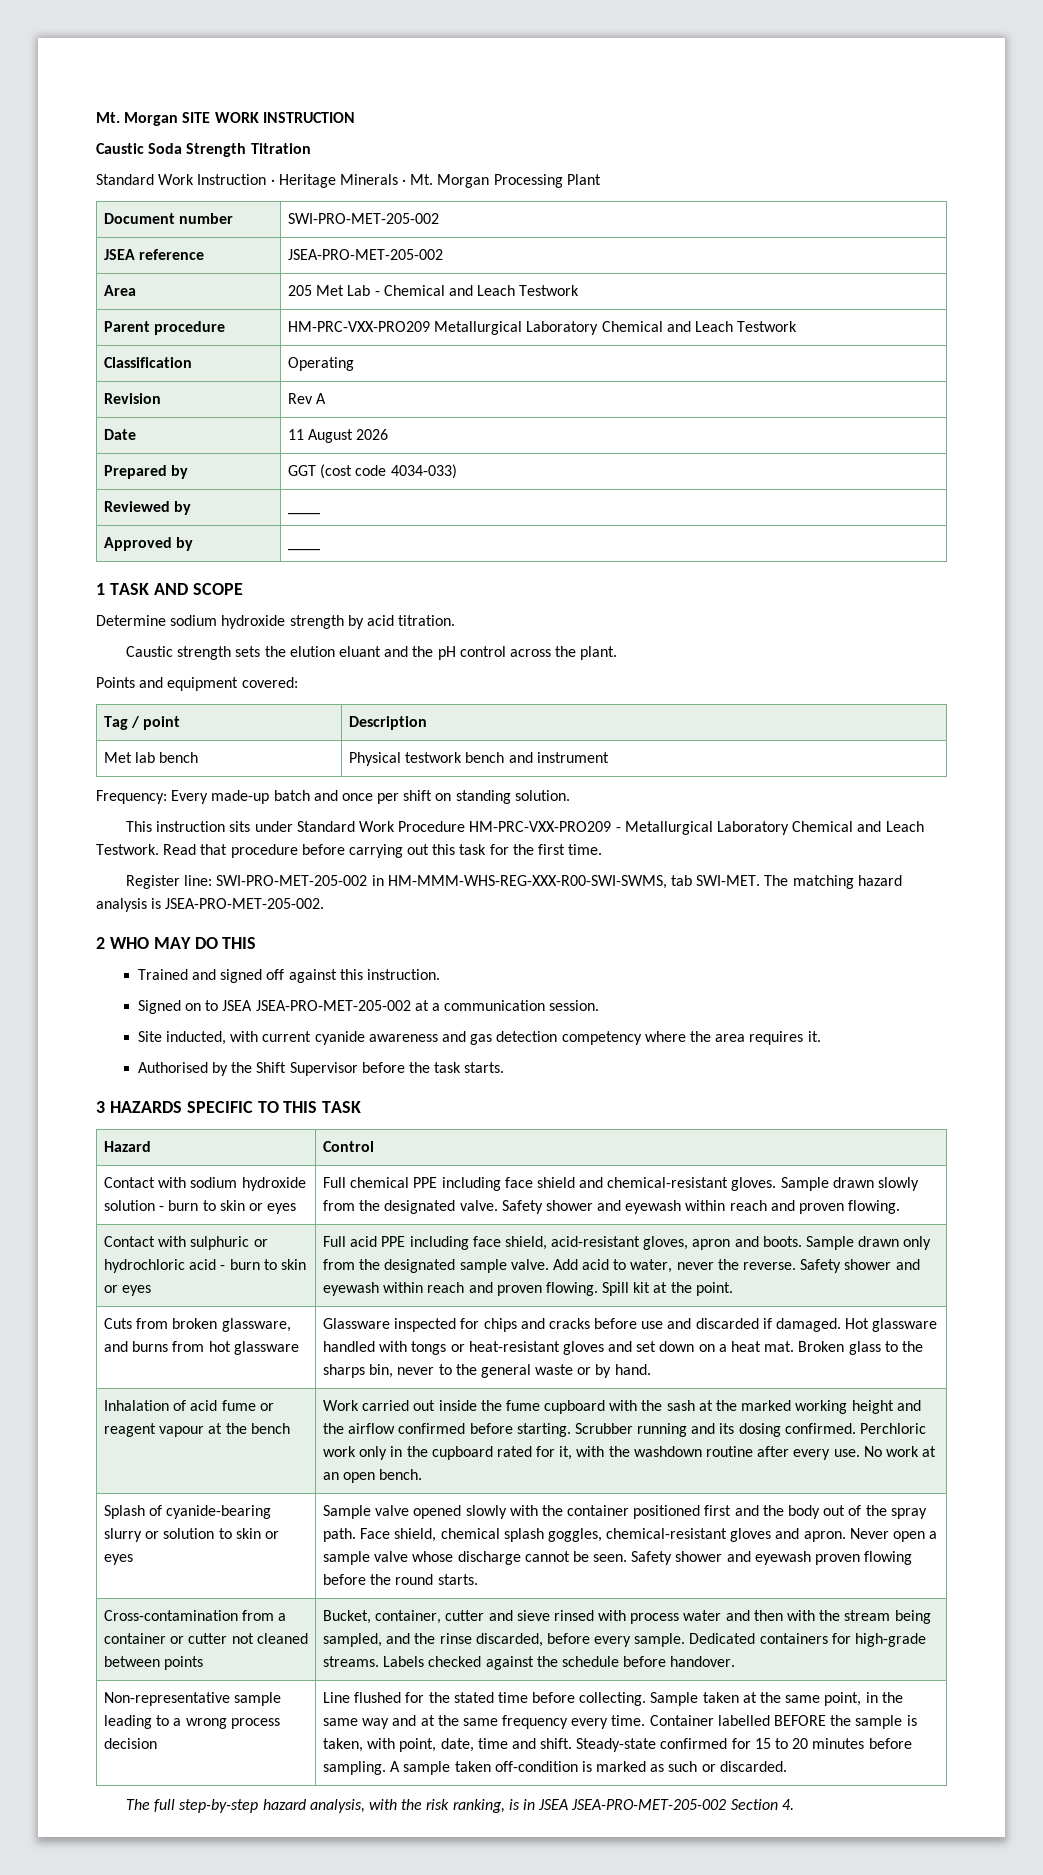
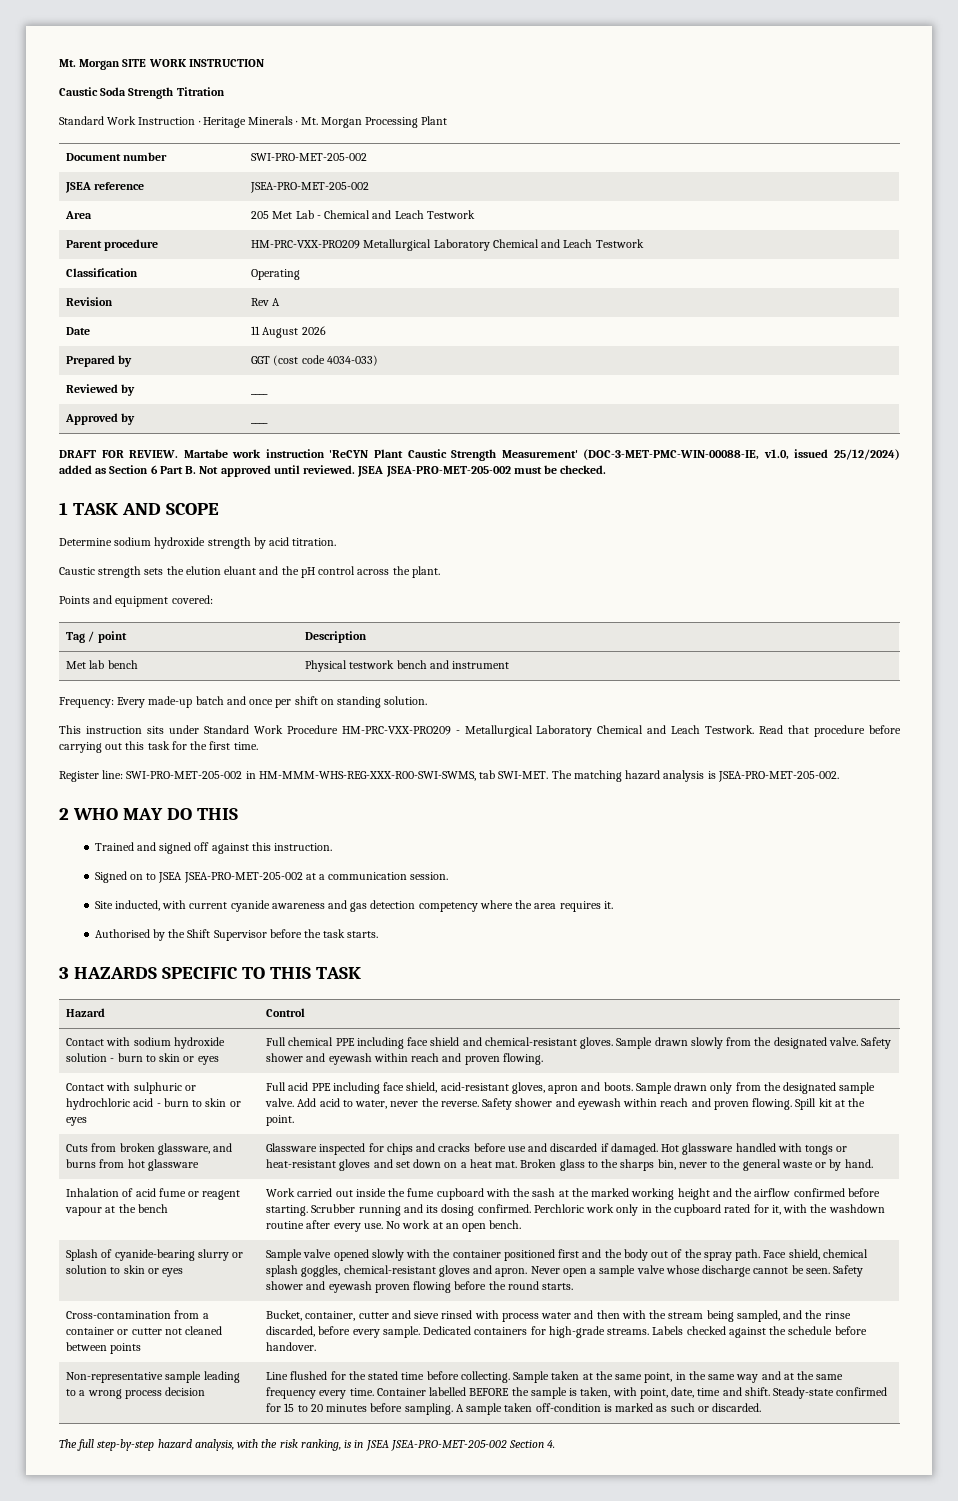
+ DRAFT FOR REVIEW. Martabe work instruction 'ReCYN Plant Caustic Strength Measurement' (DOC-3-MET-PMC-WIN-00088-IE, v1.0, issued 25/12/2024) added as Section 6 Part B. Not approved until reviewed. JSEA JSEA-PRO-MET-205-002 must be checked.

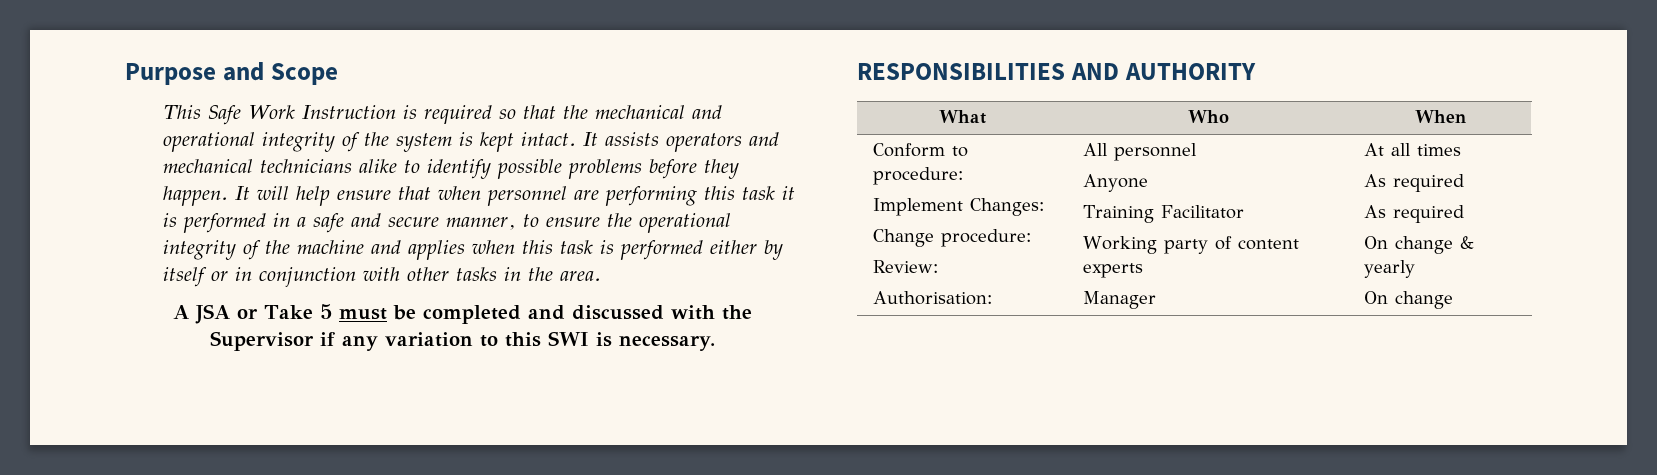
- Mt. Morgan SITE WORK INSTRUCTION
- Caustic Soda Strength Titration
- Standard Work Instruction · Heritage Minerals · Mt. Morgan Processing Plant
- Document number | SWI-PRO-MET-205-002
- JSEA reference | JSEA-PRO-MET-205-002
- Area | 205 Met Lab - Chemical and Leach Testwork
- Parent procedure | HM-PRC-VXX-PRO209 Metallurgical Laboratory Chemical and Leach Testwork
- Classification | Operating
- Revision | Rev A
- Date | 11 August 2026
- Prepared by | GGT (cost code 4034-033)
- Reviewed by | ____
- Approved by | ____
- DRAFT FOR REVIEW. Martabe work instruction 'ReCYN Plant Caustic Strength Measurement' (DOC-3-MET-PMC-WIN-00088-IE, v1.0, issued 25/12/2024) added as Section 6 Part B. Not approved until reviewed. JSEA JSEA-PRO-MET-205-002 must be checked.
- 1 TASK AND SCOPE
- Determine sodium hydroxide strength by acid titration.
- Caustic strength sets the elution eluant and the pH control across the plant.
- Points and equipment covered:
- Tag / point | Description
- Met lab bench | Physical testwork bench and instrument
- Frequency: Every made-up batch and once per shift on standing solution.
- This instruction sits under Standard Work Procedure HM-PRC-VXX-PRO209 - Metallurgical Laboratory Chemical and Leach Testwork. Read that procedure before carrying out this task for the first time.
- Register line: SWI-PRO-MET-205-002 in HM-MMM-WHS-REG-XXX-R00-SWI-SWMS, tab SWI-MET. The matching hazard analysis is JSEA-PRO-MET-205-002.
- 2 WHO MAY DO THIS
- Trained and signed off against this instruction.
- Signed on to JSEA JSEA-PRO-MET-205-002 at a communication session.
- Site inducted, with current cyanide awareness and gas detection competency where the area requires it.
- Authorised by the Shift Supervisor before the task starts.
- 3 HAZARDS SPECIFIC TO THIS TASK
- Hazard | Control
- Contact with sodium hydroxide solution - burn to skin or eyes | Full chemical PPE including face shield and chemical-resistant gloves. Sample drawn slowly from the designated valve. Safety shower and eyewash within reach and proven flowing.
- Contact with sulphuric or hydrochloric acid - burn to skin or eyes | Full acid PPE including face shield, acid-resistant gloves, apron and boots. Sample drawn only from the designated sample valve. Add acid to water, never the reverse. Safety shower and eyewash within reach and proven flowing. Spill kit at the point.
- Cuts from broken glassware, and burns from hot glassware | Glassware inspected for chips and cracks before use and discarded if damaged. Hot glassware handled with tongs or heat-resistant gloves and set down on a heat mat. Broken glass to the sharps bin, never to the general waste or by hand.
- Inhalation of acid fume or reagent vapour at the bench | Work carried out inside the fume cupboard with the sash at the marked working height and the airflow confirmed before starting. Scrubber running and its dosing confirmed. Perchloric work only in the cupboard rated for it, with the washdown routine after every use. No work at an open bench.
- Splash of cyanide-bearing slurry or solution to skin or eyes | Sample valve opened slowly with the container positioned first and the body out of the spray path. Face shield, chemical splash goggles, chemical-resistant gloves and apron. Never open a sample valve whose discharge cannot be seen. Safety shower and eyewash proven flowing before the round starts.
- Cross-contamination from a container or cutter not cleaned between points | Bucket, container, cutter and sieve rinsed with process water and then with the stream being sampled, and the rinse discarded, before every sample. Dedicated containers for high-grade streams. Labels checked against the schedule before handover.
- Non-representative sample leading to a wrong process decision | Line flushed for the stated time before collecting. Sample taken at the same point, in the same way and at the same frequency every time. Container labelled BEFORE the sample is taken, with point, date, time and shift. Steady-state confirmed for 15 to 20 minutes before sampling. A sample taken off-condition is marked as such or discarded.
- The full step-by-step hazard analysis, with the risk ranking, is in JSEA JSEA-PRO-MET-205-002 Section 4.
+ Purpose and Scope
+ This Safe Work Instruction is required so that the mechanical and operational integrity of the system is kept intact. It assists operators and mechanical technicians alike to identify possible problems before they happen. It will help ensure that when personnel are performing this task it is performed in a safe and secure manner, to ensure the operational integrity of the machine and applies when this task is performed either by itself or in conjunction with other tasks in the area.
+ A JSA or Take 5 must be completed and discussed with the Supervisor if any variation to this SWI is necessary.
+ RESPONSIBILITIES AND AUTHORITY
+ What | Who | When
+ Conform to procedure:
+ Implement Changes:
+ Change procedure:
+ Review:
+ Authorisation: | All personnel
+ Anyone
+ Training Facilitator
+ Working party of content experts
+ Manager | At all times
+ As required
+ As required
+ On change & yearly
+ On change

